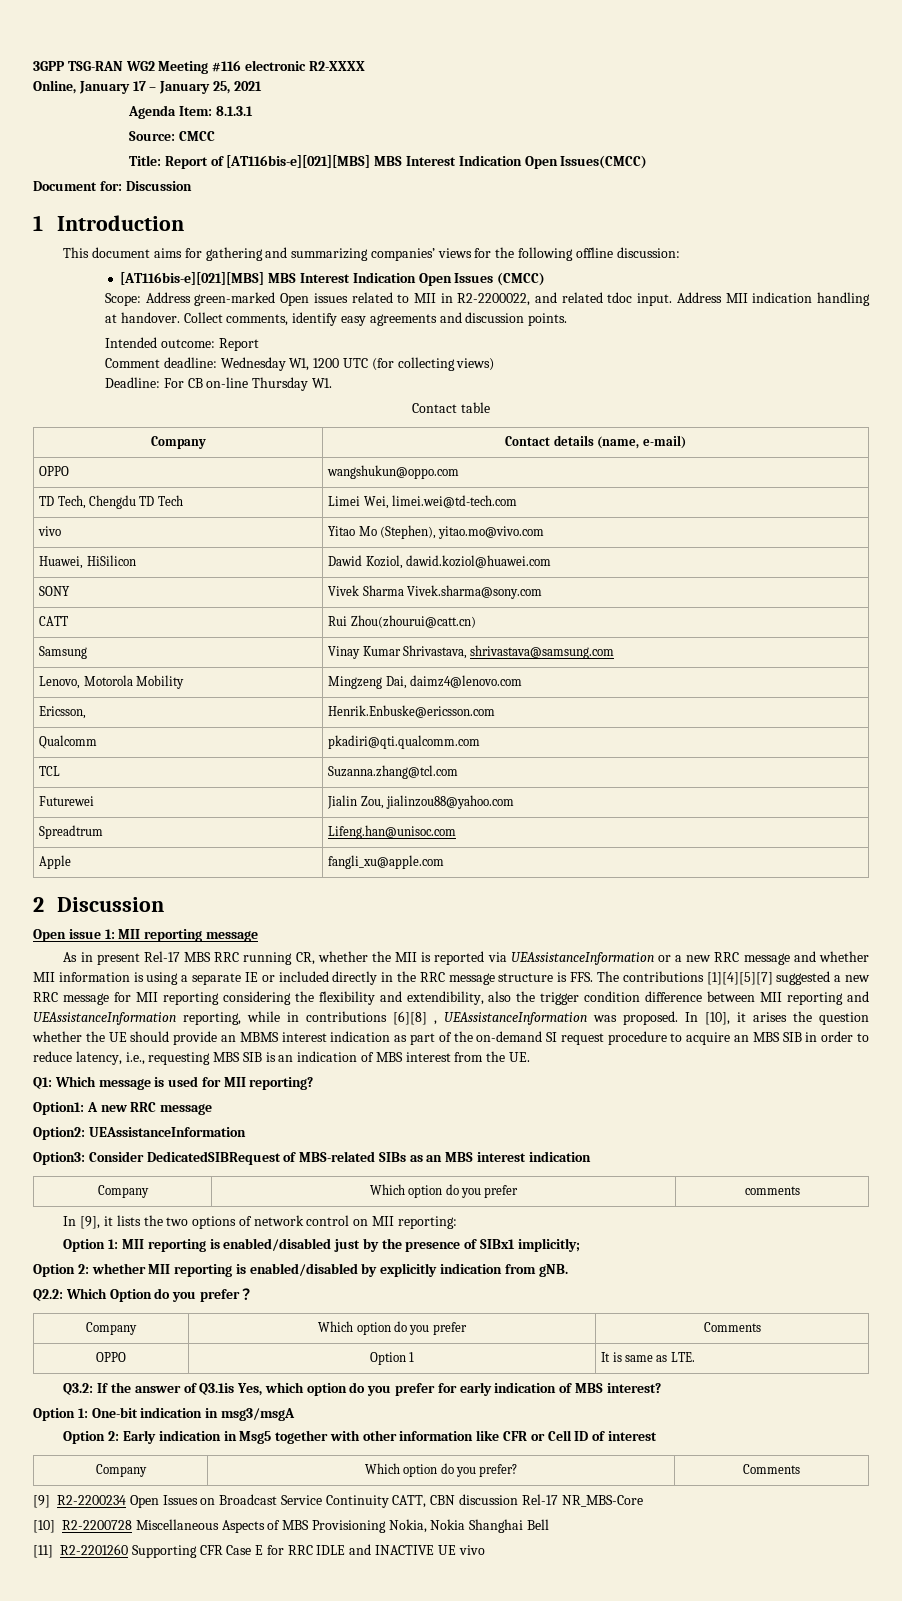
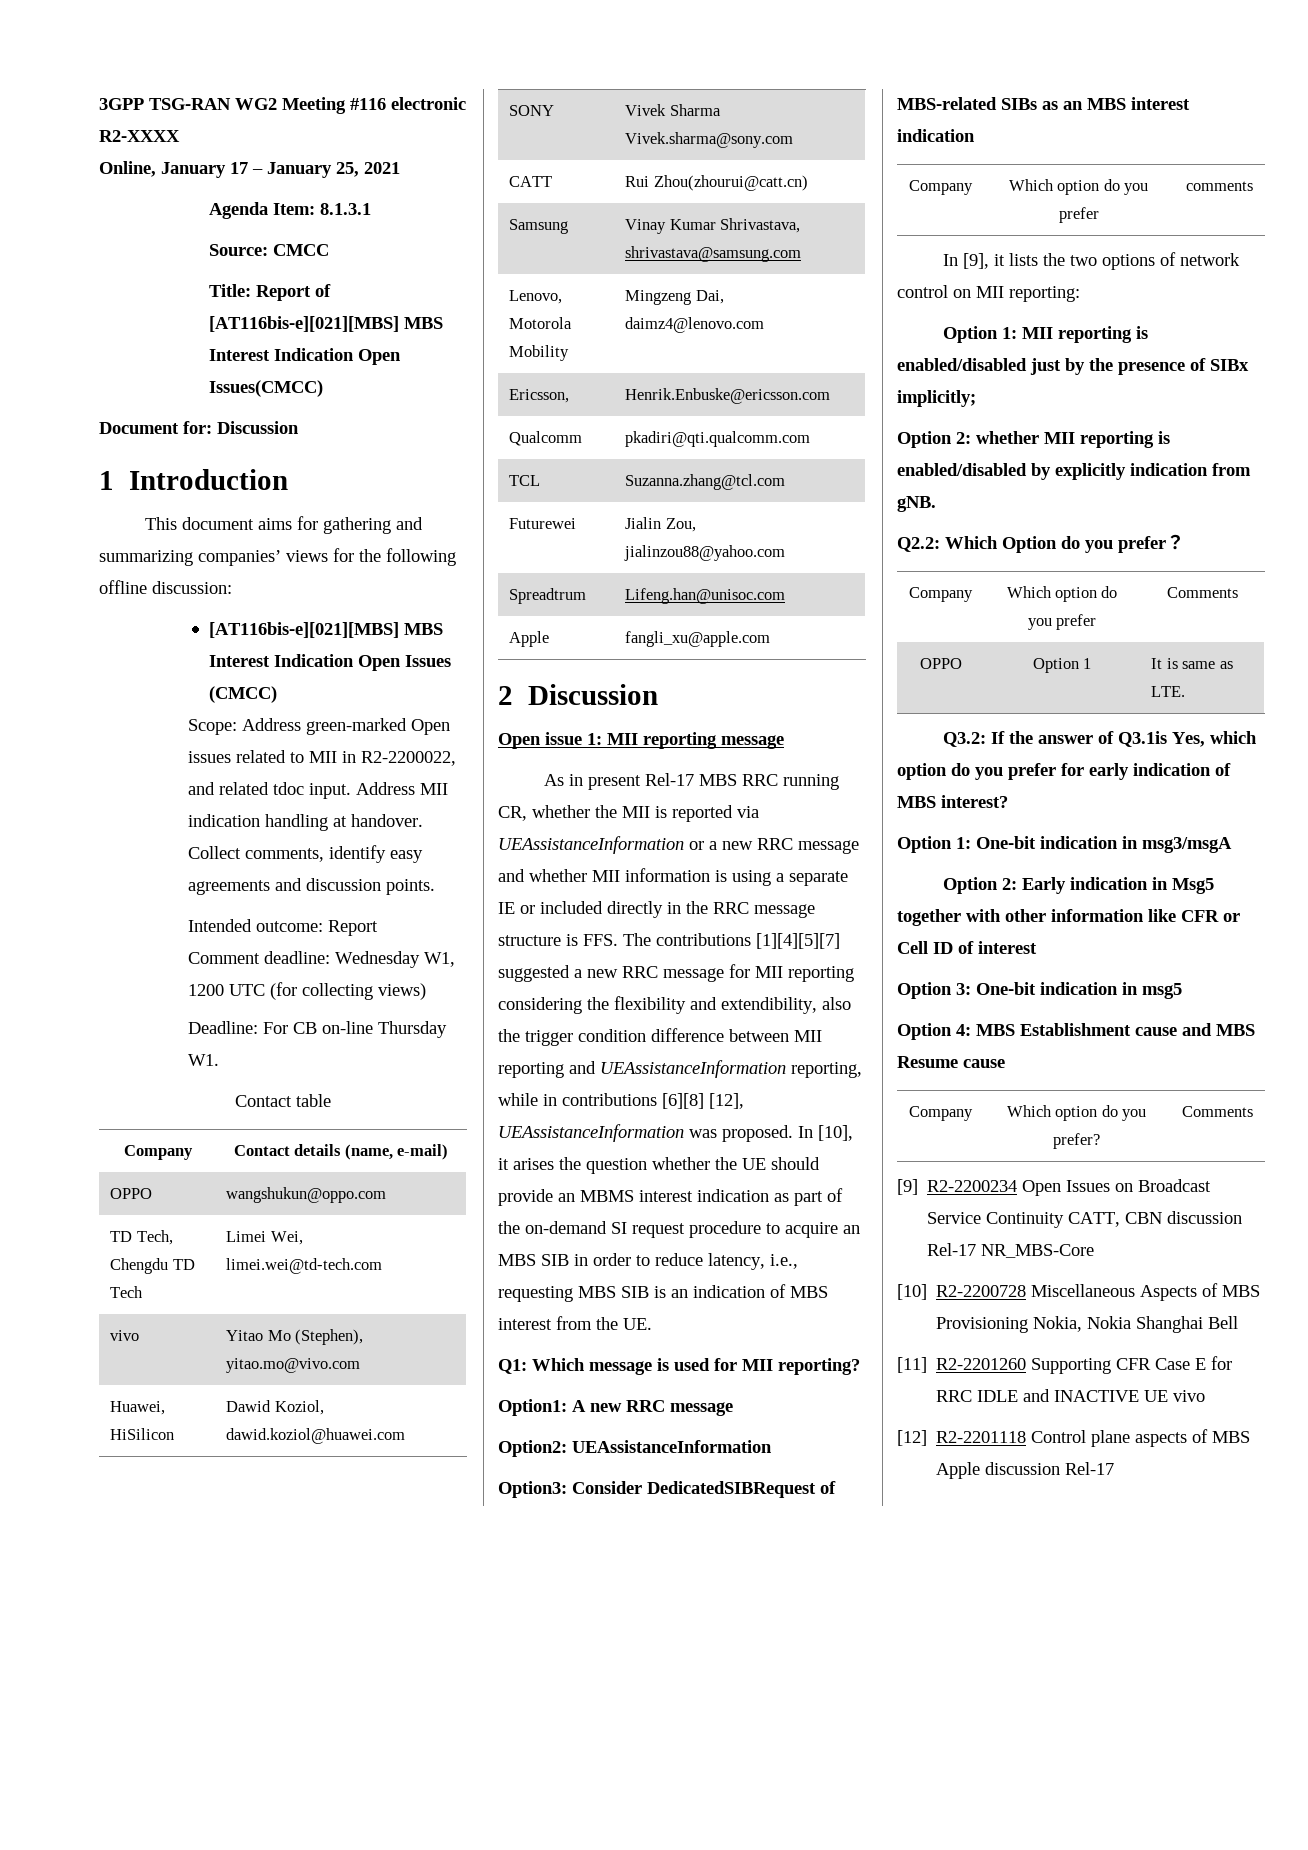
- As in present Rel-17 MBS RRC running CR, whether the MII is reported via UEAssistanceInformation or a new RRC message and whether MII information is using a separate IE or included directly in the RRC message structure is FFS. The contributions [1][4][5][7] suggested a new RRC message for MII reporting considering the flexibility and extendibility, also the trigger condition difference between MII reporting and UEAssistanceInformation reporting, while in contributions [6][8] , UEAssistanceInformation was proposed.
+ As in present Rel-17 MBS RRC running CR, whether the MII is reported via UEAssistanceInformation or a new RRC message and whether MII information is using a separate IE or included directly in the RRC message structure is FFS. The contributions [1][4][5][7] suggested a new RRC message for MII reporting considering the flexibility and extendibility, also the trigger condition difference between MII reporting and UEAssistanceInformation reporting, while in contributions [6][8] [12], UEAssistanceInformation was proposed.
- Option 1: MII reporting is enabled/disabled just by the presence of SIBx1 implicitly;
+ Option 1: MII reporting is enabled/disabled just by the presence of SIBx implicitly;
+ Option 3: One-bit indication in msg5
+ Option 4: MBS Establishment cause and MBS Resume cause
+ [12] R2-2201118 Control plane aspects of MBS Apple discussion Rel-17

